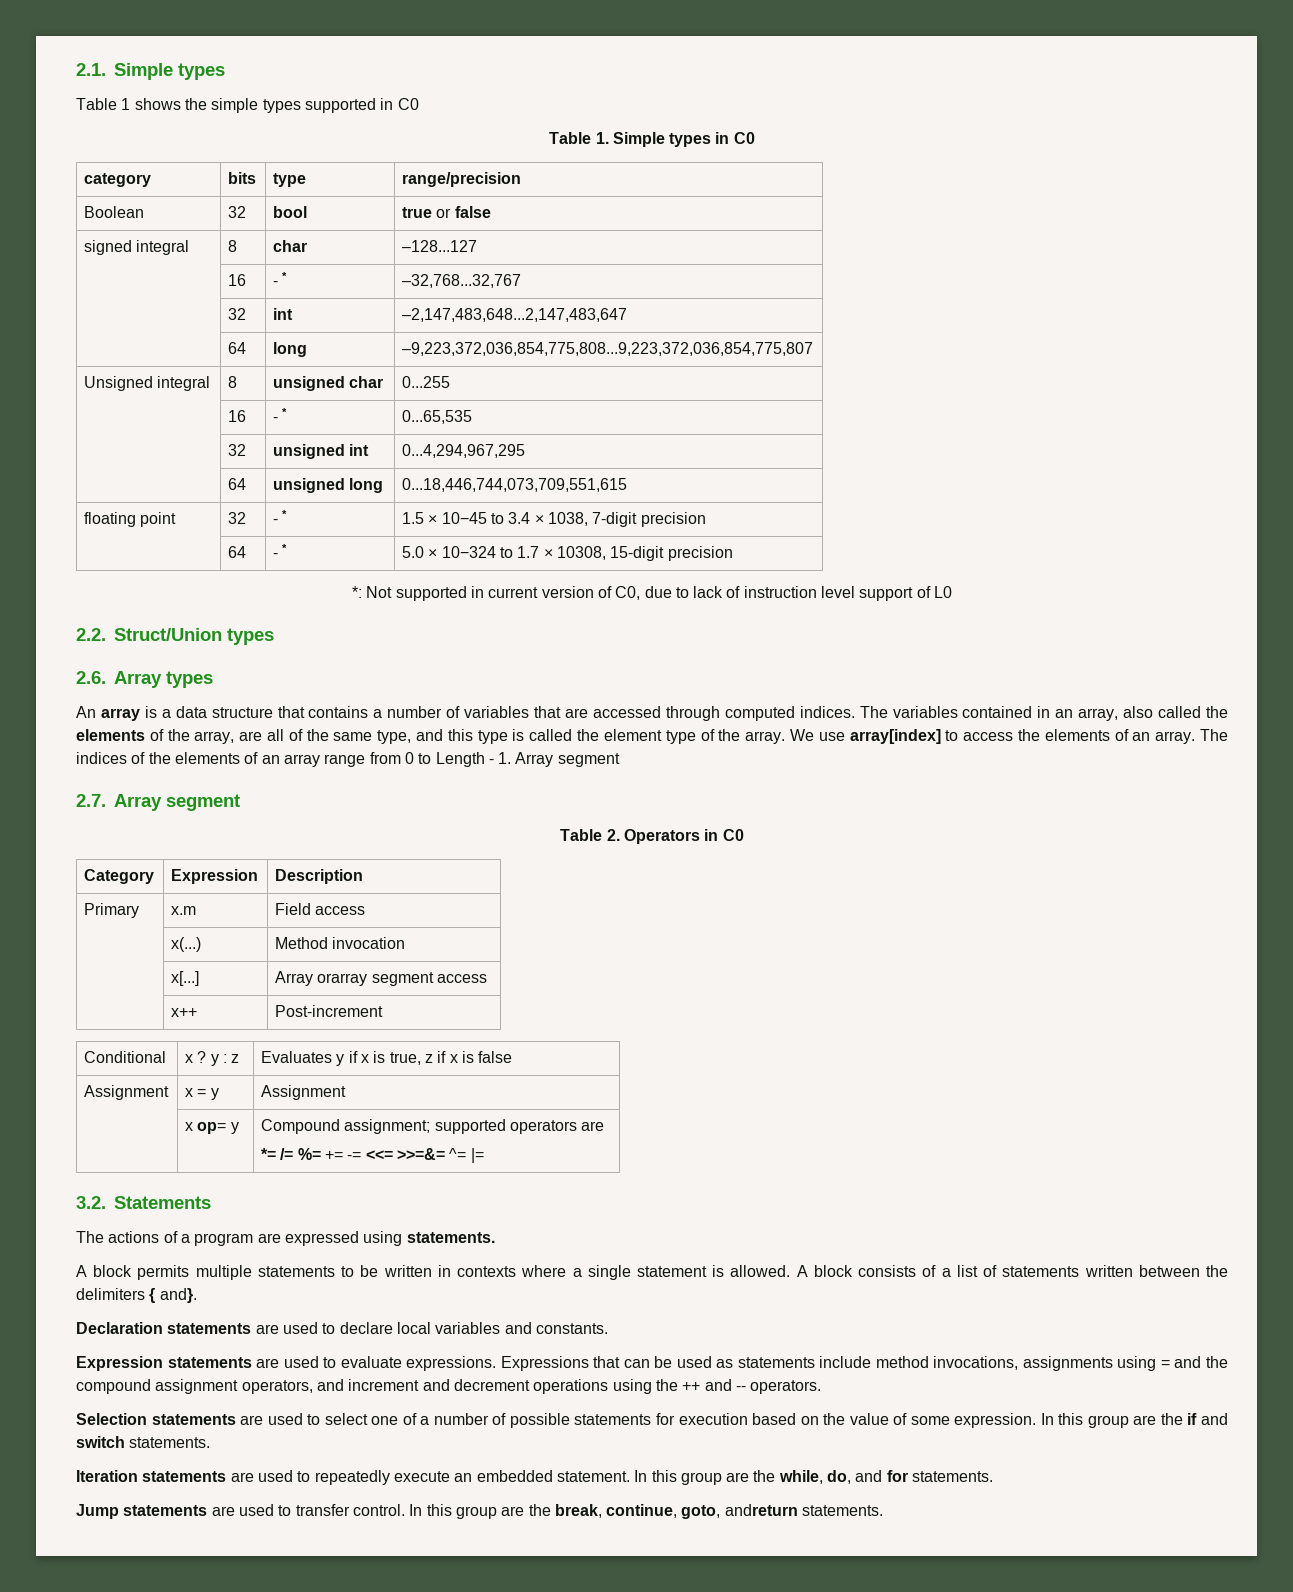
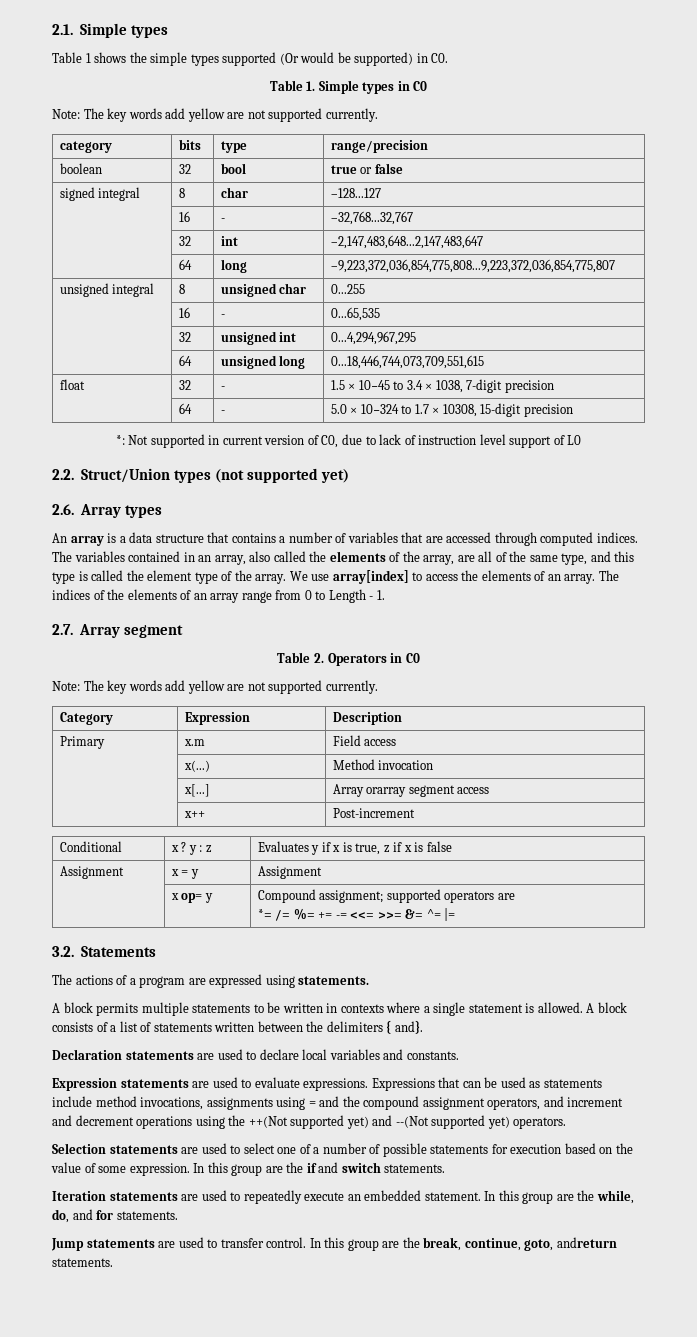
- Table 1 shows the simple types supported in C0
+ Table 1 shows the simple types supported (Or would be supported) in C0.
  Table 1. Simple types in C0
+ Note: The key words add yellow are not supported currently.
- Boolean | 32 | bool | true or false
+ boolean | 32 | bool | true or false
- | 16 | - * | –32,768...32,767
+ | 16 | - | –32,768...32,767
- Unsigned integral | 8 | unsigned char | 0...255
+ unsigned integral | 8 | unsigned char | 0...255
- | 16 | - * | 0...65,535
+ | 16 | - | 0...65,535
- floating point | 32 | - * | 1.5 × 10−45 to 3.4 × 1038, 7-digit precision
+ float | 32 | - | 1.5 × 10−45 to 3.4 × 1038, 7-digit precision
- | 64 | - * | 5.0 × 10−324 to 1.7 × 10308, 15-digit precision
+ | 64 | - | 5.0 × 10−324 to 1.7 × 10308, 15-digit precision
- 2.2. Struct/Union types
+ 2.2. Struct/Union types (not supported yet)
- The indices of the elements of an array range from 0 to Length - 1. Array segment
+ The indices of the elements of an array range from 0 to Length - 1.
  Table 2. Operators in C0
+ Note: The key words add yellow are not supported currently.
  | x op= y | Compound assignment; supported operators are
- *= /= %= += -= <<= >>=&= ^= |=
+ *= /= %= += -= <<= >>= &= ^= |=
- Expressions that can be used as statements include method invocations, assignments using = and the compound assignment operators, and increment and decrement operations using the ++ and -- operators.
+ Expressions that can be used as statements include method invocations, assignments using = and the compound assignment operators, and increment and decrement operations using the ++(Not supported yet) and --(Not supported yet) operators.

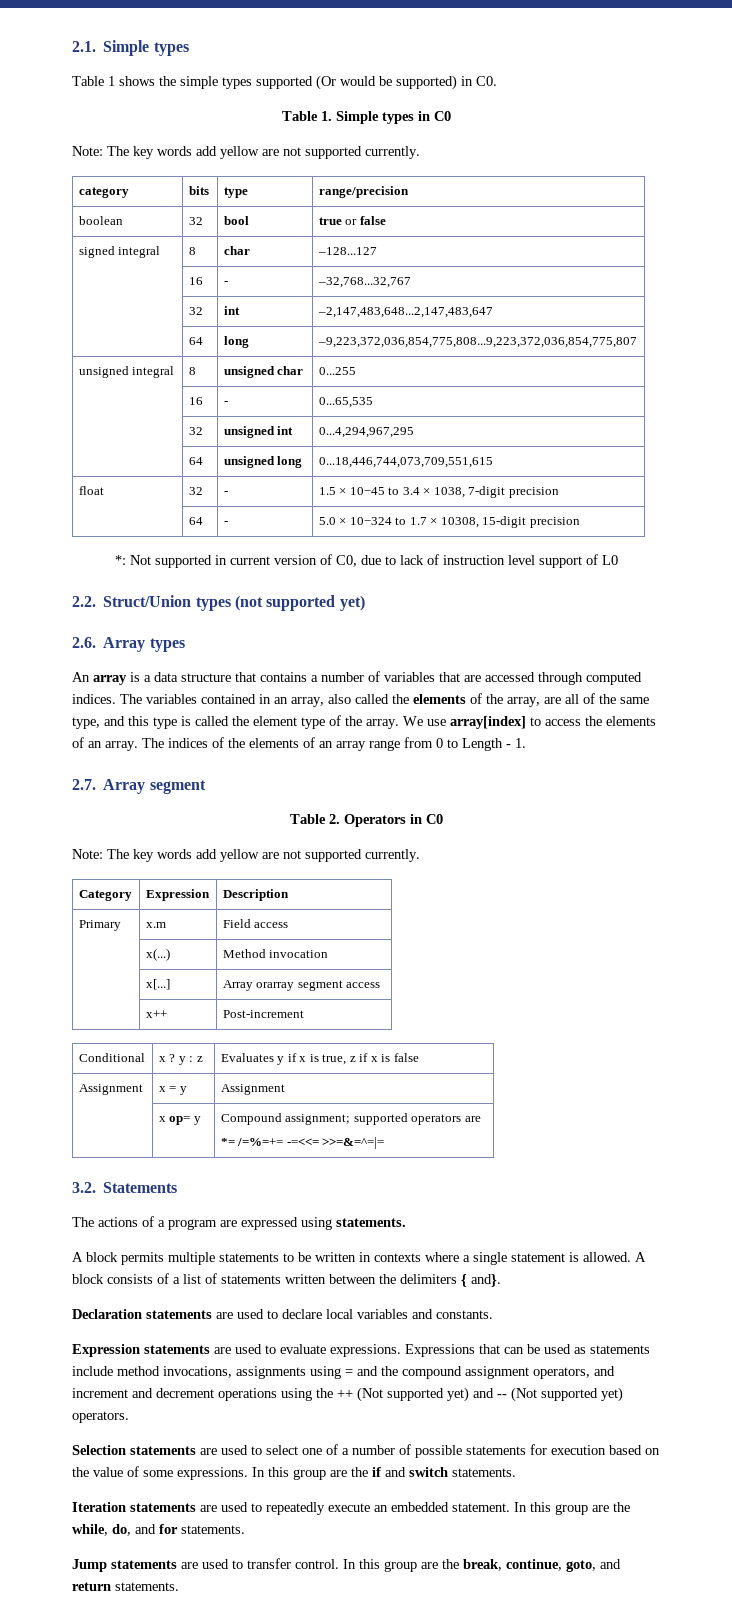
  | x op= y | Compound assignment; supported operators are
- *= /= %= += -= <<= >>= &= ^= |=
+ *= /=%=+= -=<<= >>=&=^=|=
- Expressions that can be used as statements include method invocations, assignments using = and the compound assignment operators, and increment and decrement operations using the ++(Not supported yet) and --(Not supported yet) operators.
+ Expressions that can be used as statements include method invocations, assignments using = and the compound assignment operators, and increment and decrement operations using the ++ (Not supported yet) and -- (Not supported yet) operators.
- Selection statements are used to select one of a number of possible statements for execution based on the value of some expression.
+ Selection statements are used to select one of a number of possible statements for execution based on the value of some expressions.
- In this group are the break, continue, goto, andreturn statements.
+ In this group are the break, continue, goto, and return statements.

